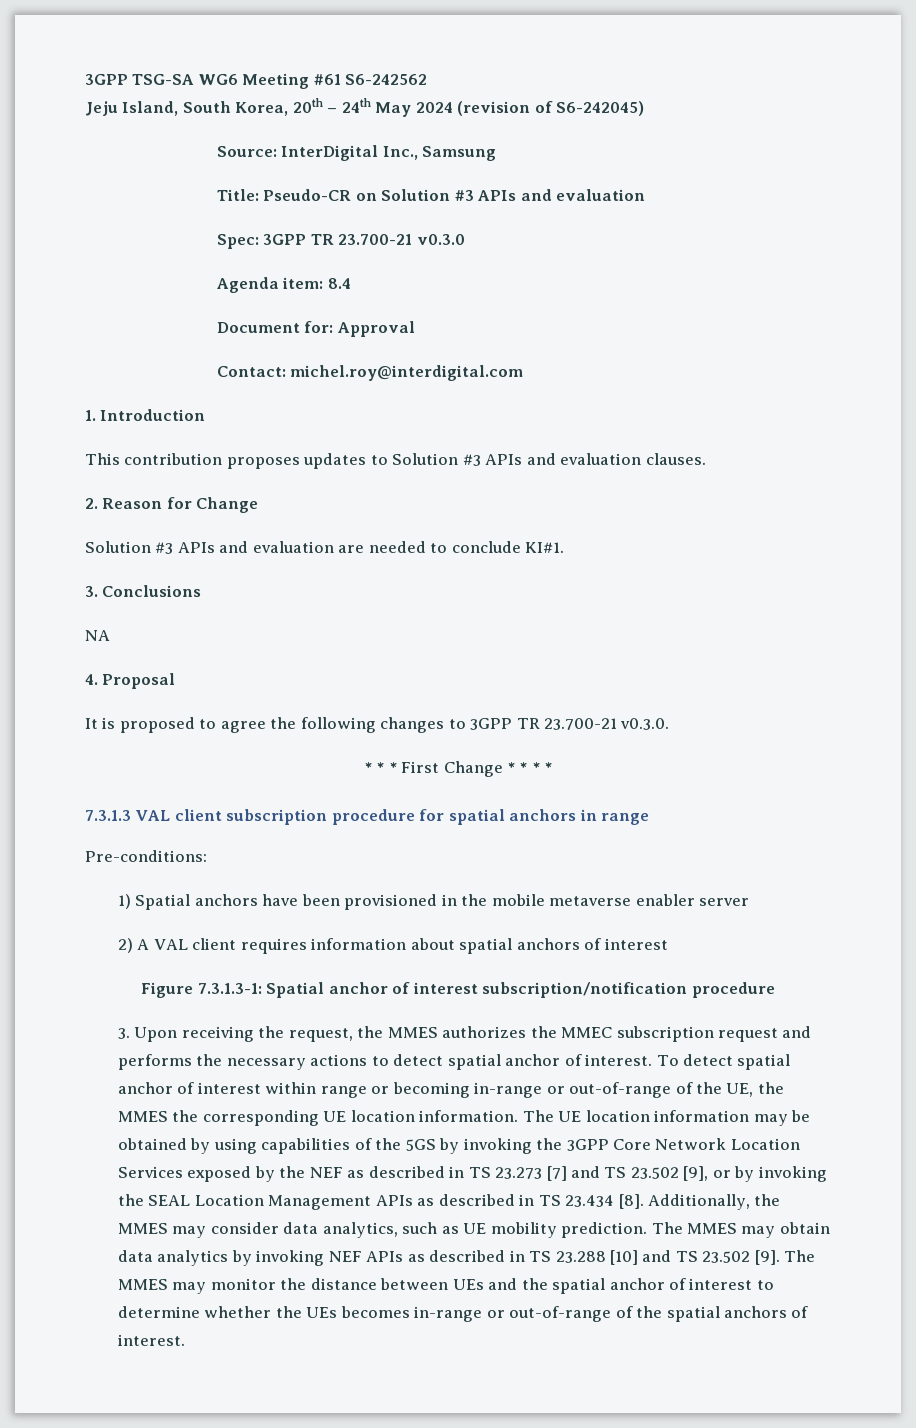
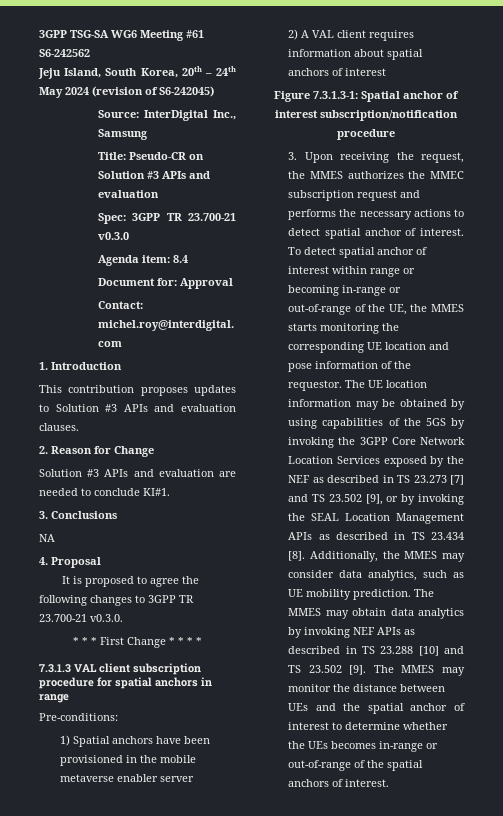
- To detect spatial anchor of interest within range or becoming in-range or out-of-range of the UE, the MMES the corresponding UE location information.
+ To detect spatial anchor of interest within range or becoming in-range or out-of-range of the UE, the MMES starts monitoring the corresponding UE location and pose information of the requestor.

